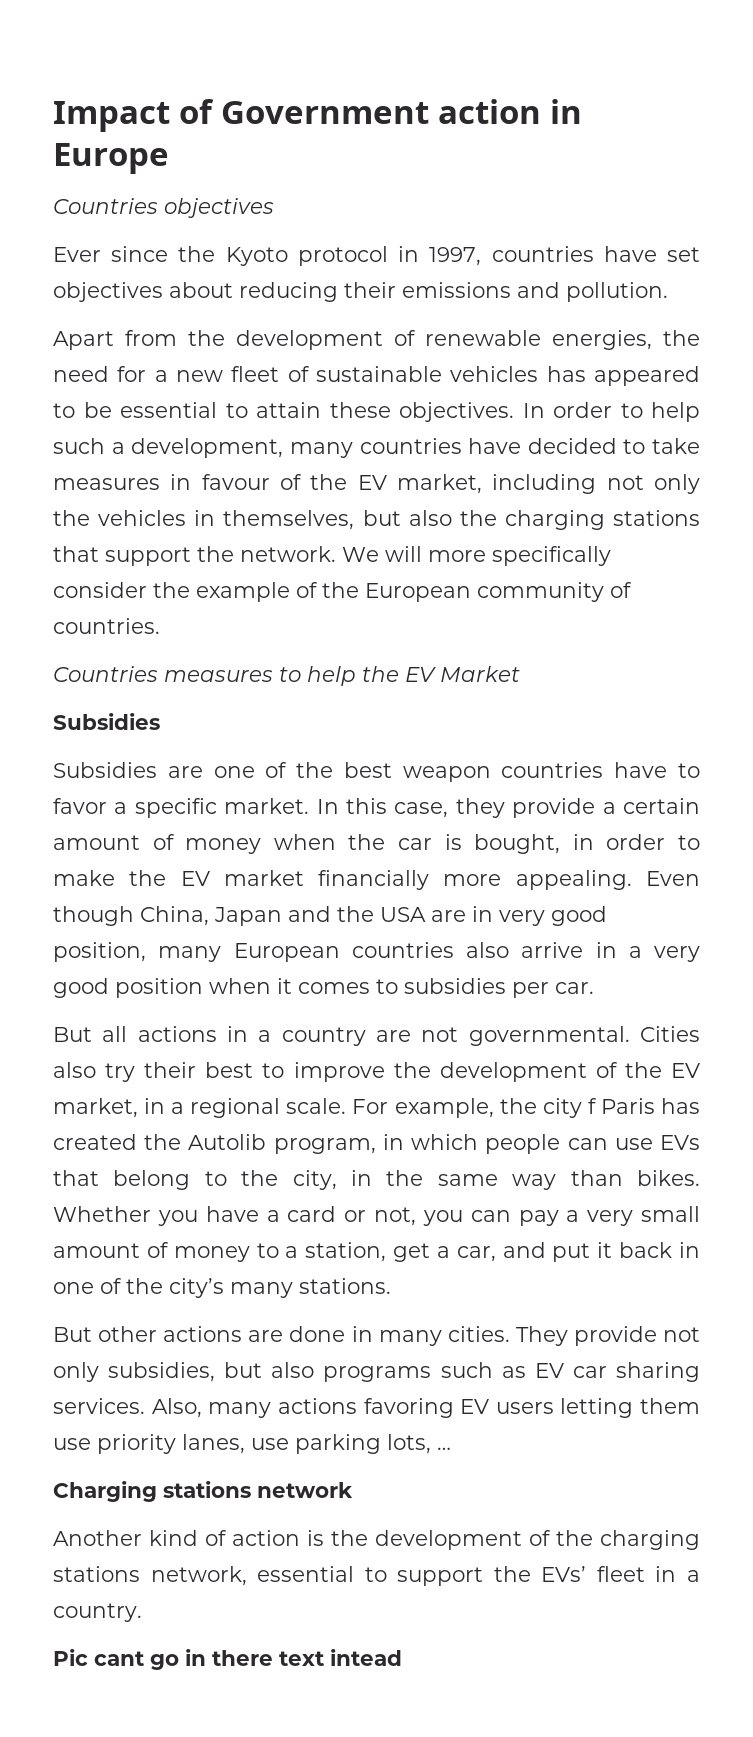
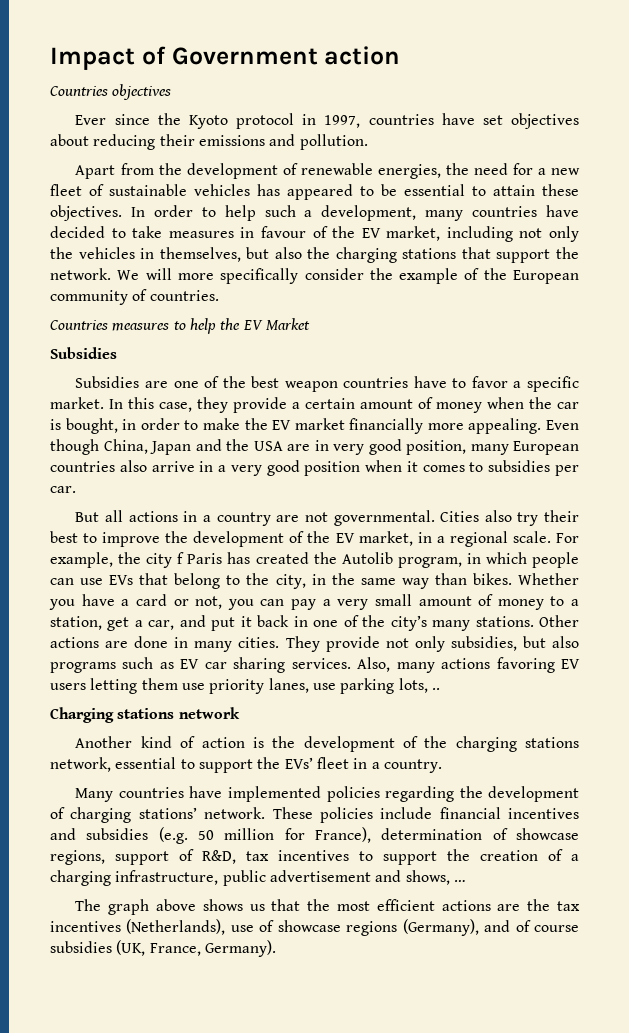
- Impact of Government action in Europe
+ Impact of Government action
- Whether you have a card or not, you can pay a very small amount of money to a station, get a car, and put it back in one of the city’s many stations.
- But other actions are done in many cities.
+ Whether you have a card or not, you can pay a very small amount of money to a station, get a car, and put it back in one of the city’s many stations. Other actions are done in many cities.
- Also, many actions favoring EV users letting them use priority lanes, use parking lots, …
+ Also, many actions favoring EV users letting them use priority lanes, use parking lots, ..
- Pic cant go in there text intead
+ Many countries have implemented policies regarding the development of charging stations’ network. These policies include financial incentives and subsidies (e.g. 50 million for France), determination of showcase regions, support of R&D, tax incentives to support the creation of a charging infrastructure, public advertisement and shows, …
+ The graph above shows us that the most efficient actions are the tax incentives (Netherlands), use of showcase regions (Germany), and of course subsidies (UK, France, Germany).

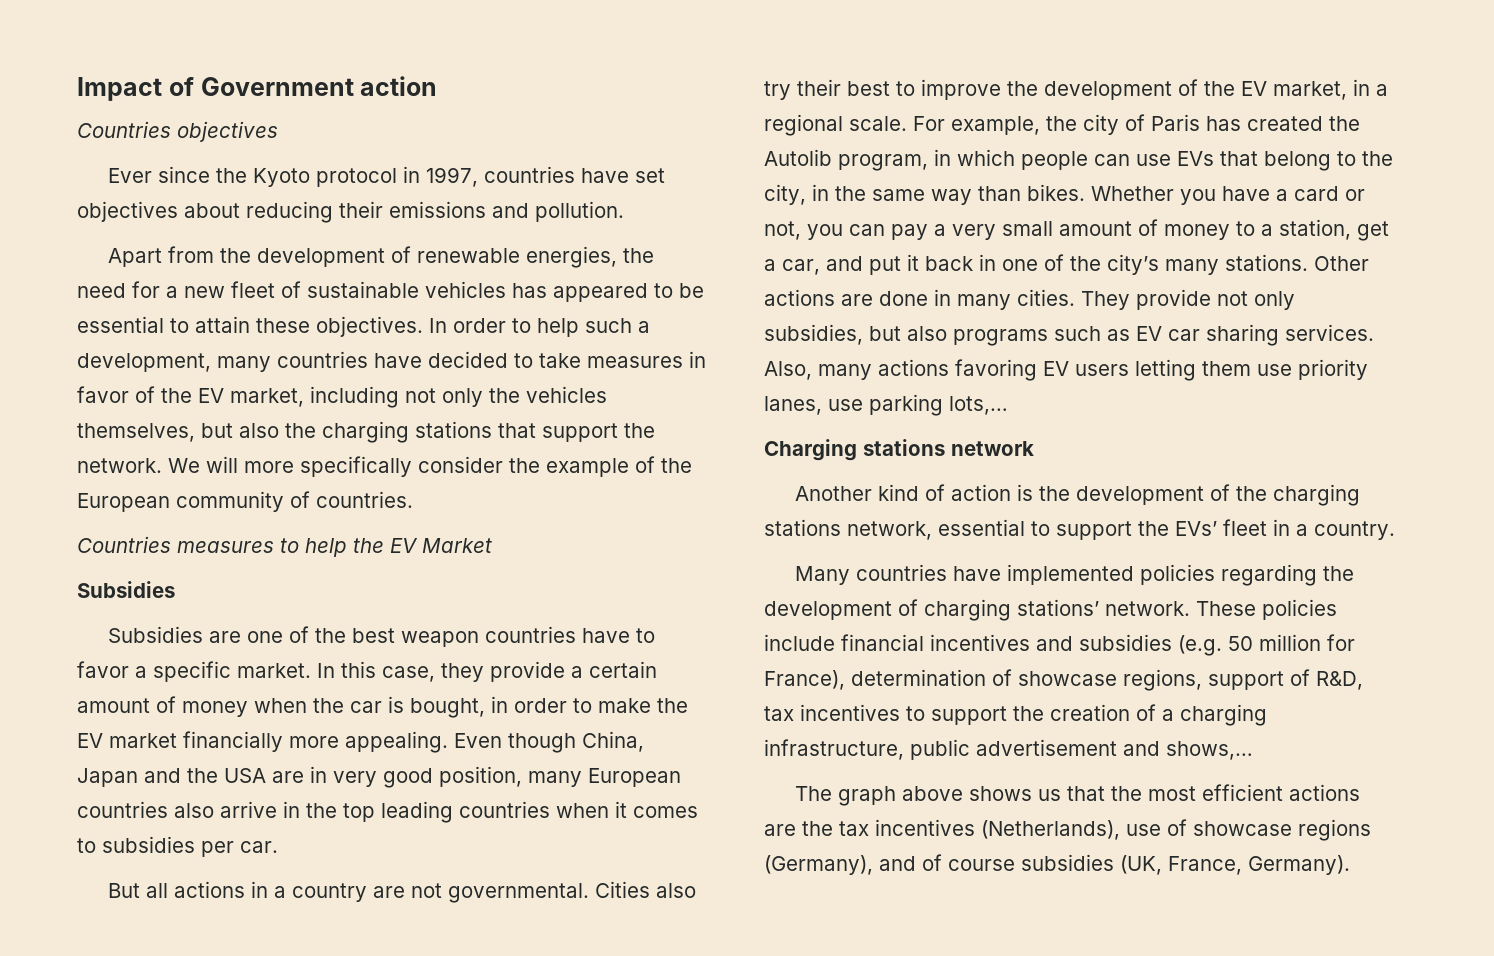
- In order to help such a development, many countries have decided to take measures in favour of the EV market, including not only the vehicles in themselves, but also the charging stations that support the network.
+ In order to help such a development, many countries have decided to take measures in favor of the EV market, including not only the vehicles themselves, but also the charging stations that support the network.
- Even though China, Japan and the USA are in very good position, many European countries also arrive in a very good position when it comes to subsidies per car.
+ Even though China, Japan and the USA are in very good position, many European countries also arrive in the top leading countries when it comes to subsidies per car.
- For example, the city f Paris has created the Autolib program, in which people can use EVs that belong to the city, in the same way than bikes.
+ For example, the city of Paris has created the Autolib program, in which people can use EVs that belong to the city, in the same way than bikes.
- Also, many actions favoring EV users letting them use priority lanes, use parking lots, ..
+ Also, many actions favoring EV users letting them use priority lanes, use parking lots,…
- These policies include financial incentives and subsidies (e.g. 50 million for France), determination of showcase regions, support of R&D, tax incentives to support the creation of a charging infrastructure, public advertisement and shows, …
+ These policies include financial incentives and subsidies (e.g. 50 million for France), determination of showcase regions, support of R&D, tax incentives to support the creation of a charging infrastructure, public advertisement and shows,…

